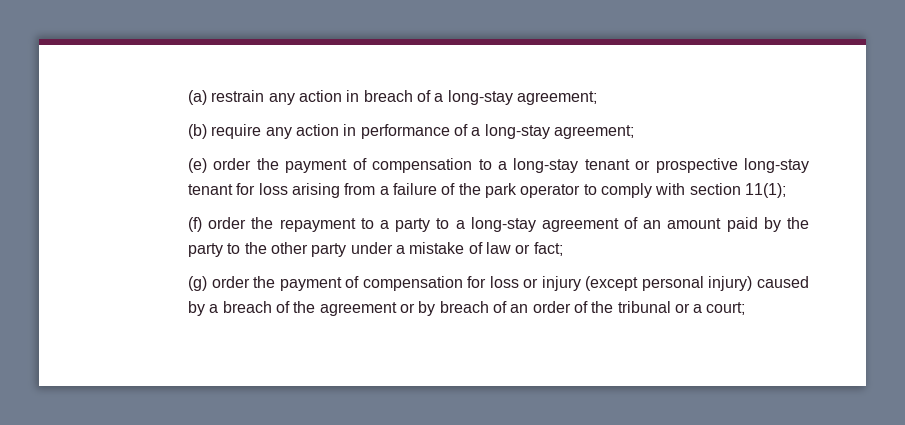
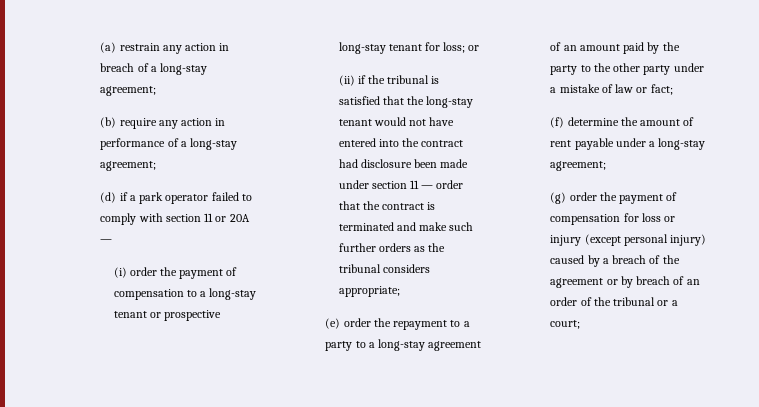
- (e) order the payment of compensation to a long-stay tenant or prospective long-stay tenant for loss arising from a failure of the park operator to comply with section 11(1);
- (f) order the repayment to a party to a long-stay agreement of an amount paid by the party to the other party under a mistake of law or fact;
+ (d) if a park operator failed to comply with section 11 or 20A —
+ (i) order the payment of compensation to a long-stay tenant or prospective long-stay tenant for loss; or
+ (ii) if the tribunal is satisfied that the long-stay tenant would not have entered into the contract had disclosure been made under section 11 — order that the contract is terminated and make such further orders as the tribunal considers appropriate;
+ (e) order the repayment to a party to a long-stay agreement of an amount paid by the party to the other party under a mistake of law or fact;
+ (f) determine the amount of rent payable under a long-stay agreement;

